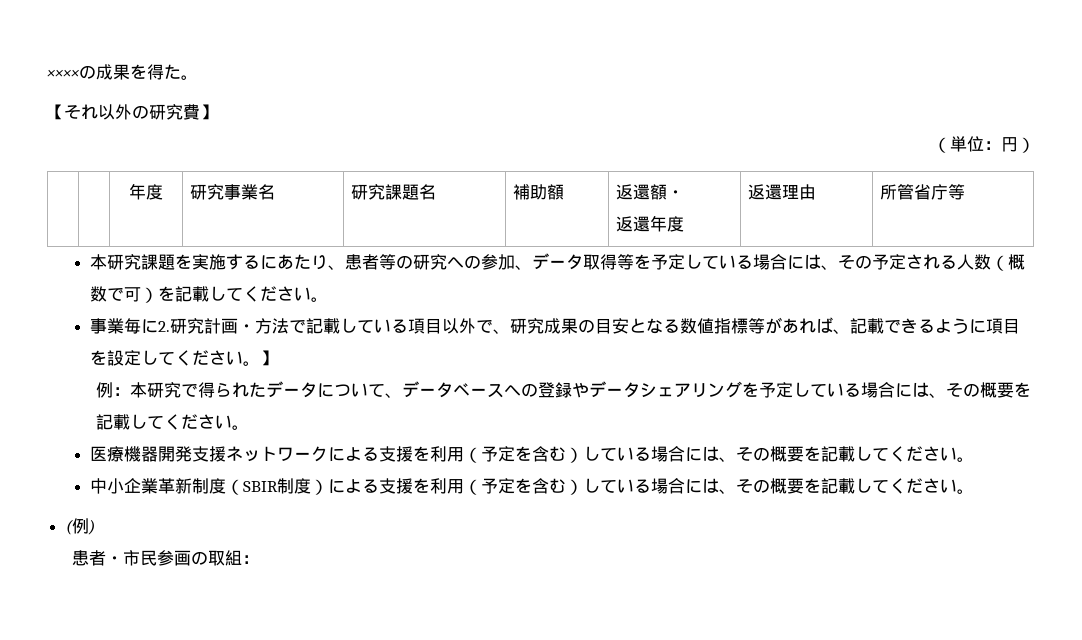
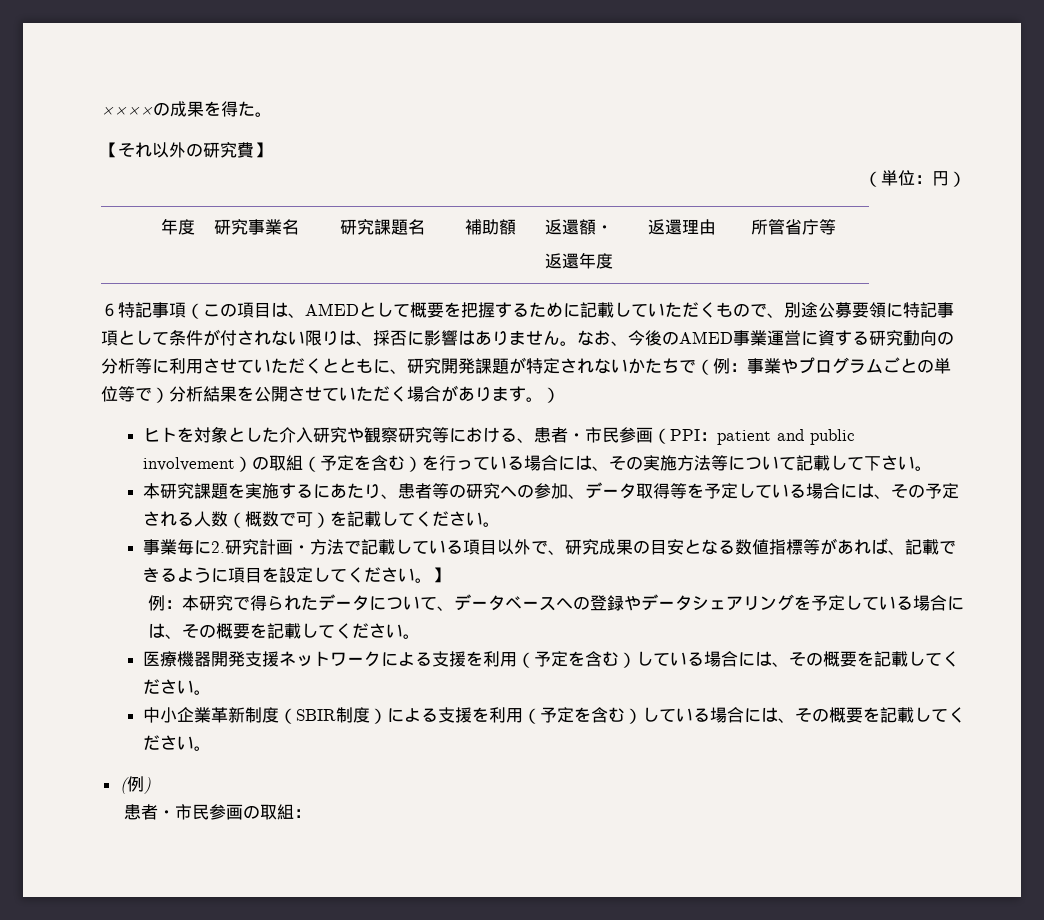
+ ６特記事項（この項目は、AMEDとして概要を把握するために記載していただくもので、別途公募要領に特記事項として条件が付されない限りは、採否に影響はありません。なお、今後のAMED事業運営に資する研究動向の分析等に利用させていただくとともに、研究開発課題が特定されないかたちで（例：事業やプログラムごとの単位等で）分析結果を公開させていただく場合があります。）
+ ヒトを対象とした介入研究や観察研究等における、患者・市民参画（PPI：patient and public involvement）の取組（予定を含む）を行っている場合には、その実施方法等について記載して下さい。

